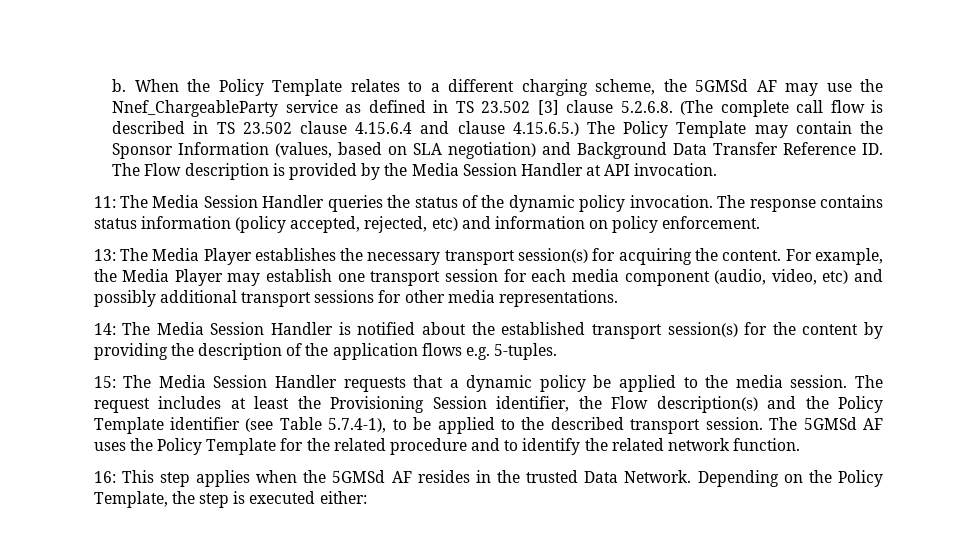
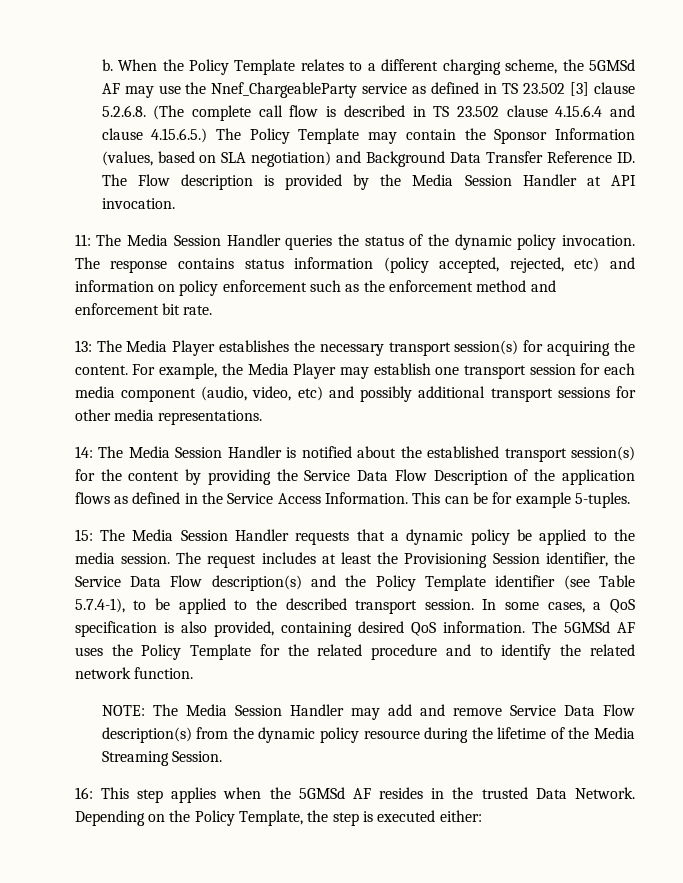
- The response contains status information (policy accepted, rejected, etc) and information on policy enforcement.
+ The response contains status information (policy accepted, rejected, etc) and information on policy enforcement such as the enforcement method and enforcement bit rate.
- 14: The Media Session Handler is notified about the established transport session(s) for the content by providing the description of the application flows e.g. 5-tuples.
+ 14: The Media Session Handler is notified about the established transport session(s) for the content by providing the Service Data Flow Description of the application flows as defined in the Service Access Information. This can be for example 5-tuples.
- The request includes at least the Provisioning Session identifier, the Flow description(s) and the Policy Template identifier (see Table 5.7.4-1), to be applied to the described transport session.
+ The request includes at least the Provisioning Session identifier, the Service Data Flow description(s) and the Policy Template identifier (see Table 5.7.4-1), to be applied to the described transport session.
+ In some cases, a QoS specification is also provided, containing desired QoS information.
+ NOTE: The Media Session Handler may add and remove Service Data Flow description(s) from the dynamic policy resource during the lifetime of the Media Streaming Session.

